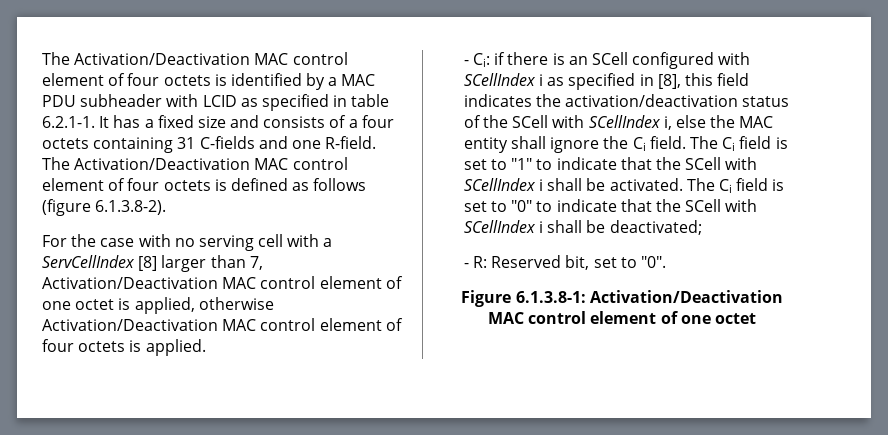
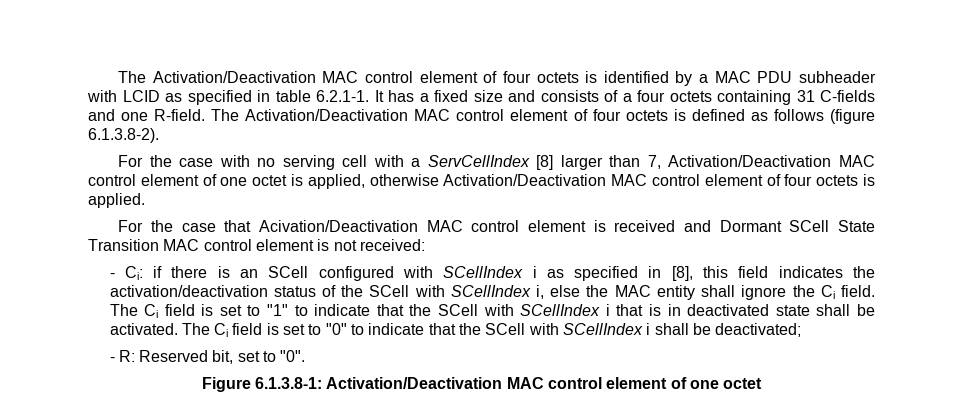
+ For the case that Acivation/Deactivation MAC control element is received and Dormant SCell State Transition MAC control element is not received:
- The Ci field is set to "1" to indicate that the SCell with SCellIndex i shall be activated.
+ The Ci field is set to "1" to indicate that the SCell with SCellIndex i that is in deactivated state shall be activated.

